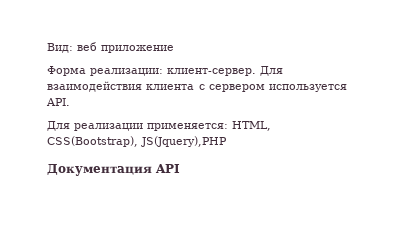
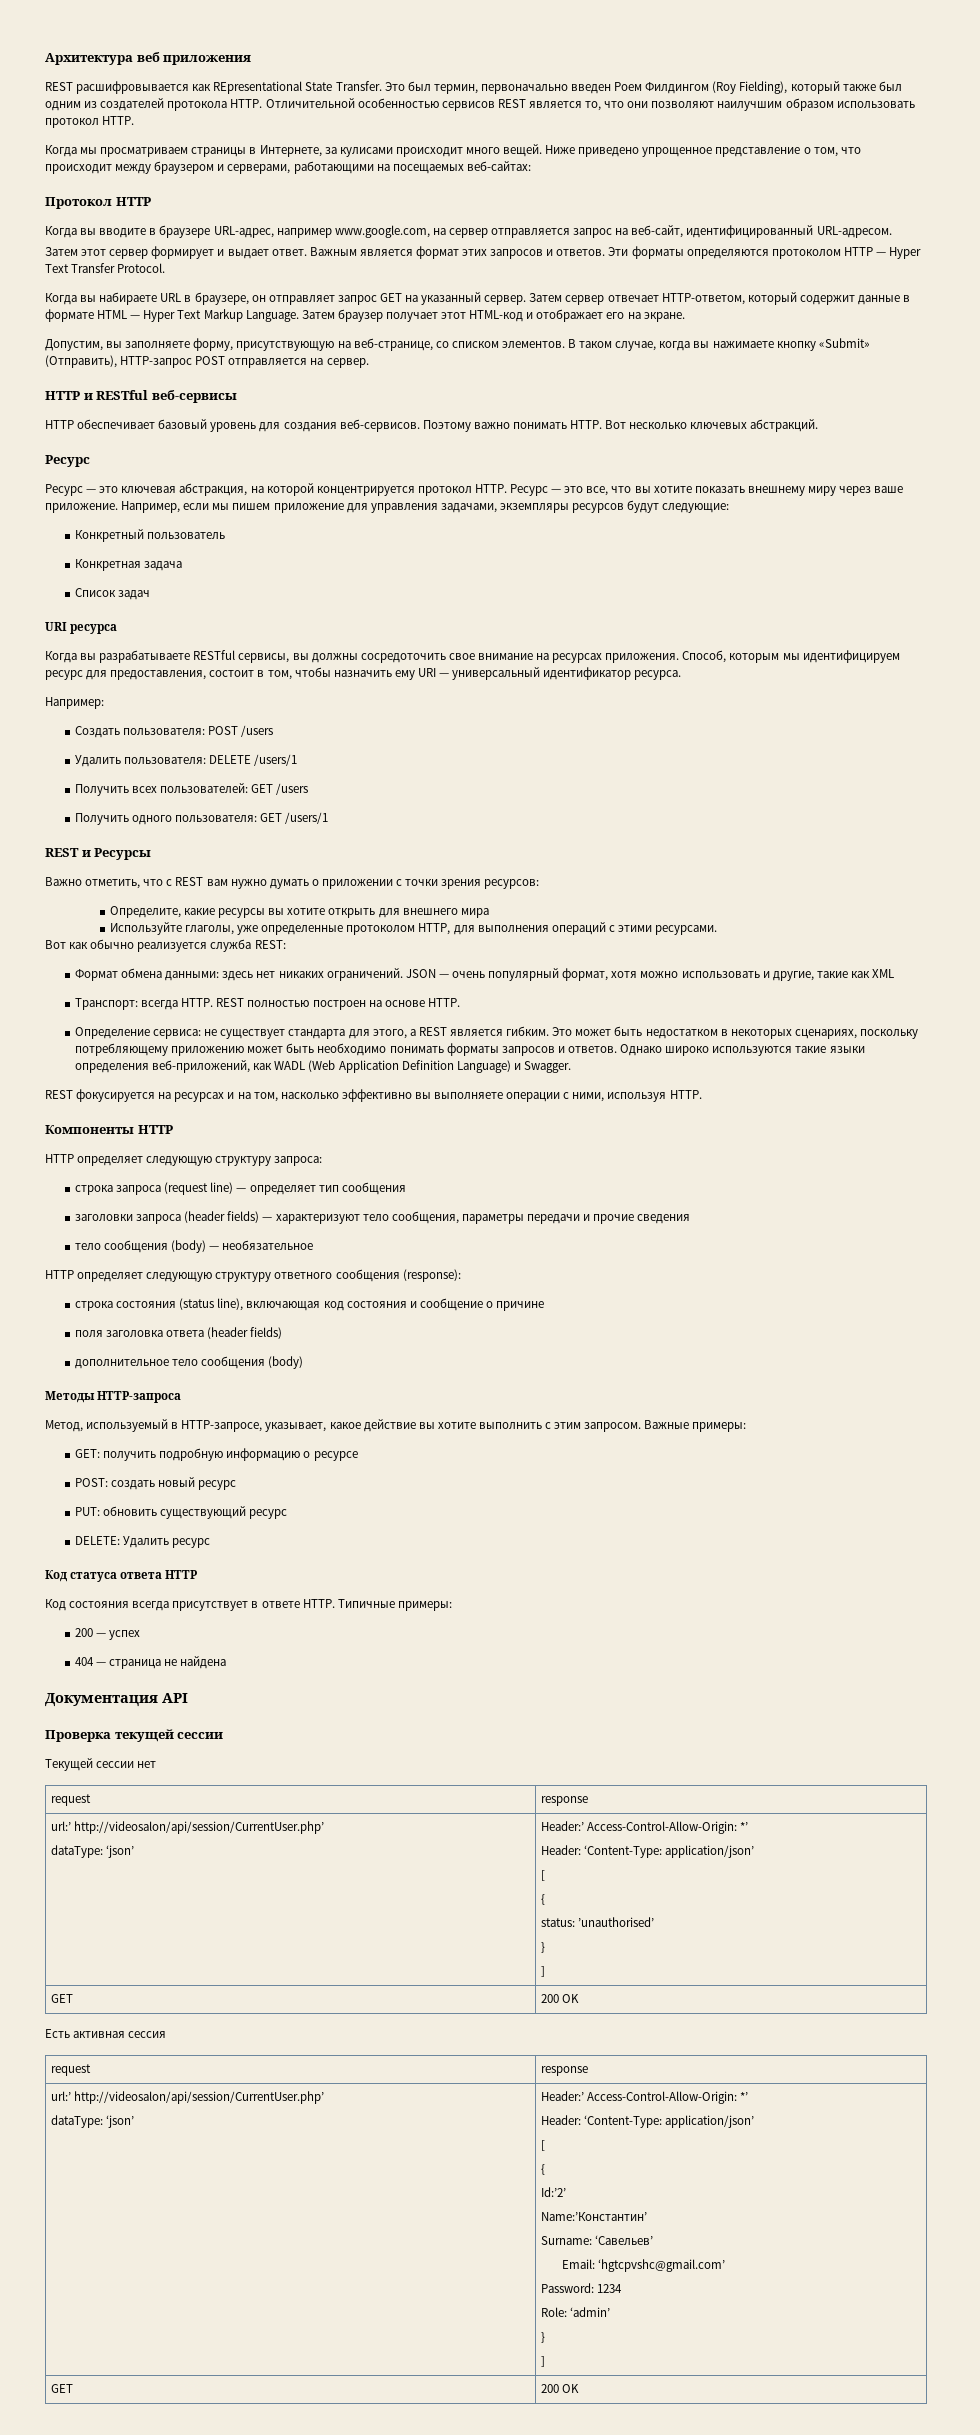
- Вид: веб приложение
- Форма реализации: клиент-сервер. Для взаимодействия клиента с сервером используется API.
- Для реализации применяется: HTML, CSS(Bootstrap), JS(Jquery),PHP
+ Архитектура веб приложения
+ REST расшифровывается как REpresentational State Transfer. Это был термин, первоначально введен Роем Филдингом (Roy Fielding), который также был одним из создателей протокола HTTP. Отличительной особенностью сервисов REST является то, что они позволяют наилучшим образом использовать протокол HTTP.
+ Когда мы просматриваем страницы в Интернете, за кулисами происходит много вещей. Ниже приведено упрощенное представление о том, что происходит между браузером и серверами, работающими на посещаемых веб-сайтах:
+ Протокол HTTP
+ Когда вы вводите в браузере URL-адрес, например www.google.com, на сервер отправляется запрос на веб-сайт, идентифицированный URL-адресом.
+ Затем этот сервер формирует и выдает ответ. Важным является формат этих запросов и ответов. Эти форматы определяются протоколом HTTP — Hyper Text Transfer Protocol.
+ Когда вы набираете URL в браузере, он отправляет запрос GET на указанный сервер. Затем сервер отвечает HTTP-ответом, который содержит данные в формате HTML — Hyper Text Markup Language. Затем браузер получает этот HTML-код и отображает его на экране.
+ Допустим, вы заполняете форму, присутствующую на веб-странице, со списком элементов. В таком случае, когда вы нажимаете кнопку «Submit» (Отправить), HTTP-запрос POST отправляется на сервер.
+ HTTP и RESTful веб-сервисы
+ HTTP обеспечивает базовый уровень для создания веб-сервисов. Поэтому важно понимать HTTP. Вот несколько ключевых абстракций.
+ Ресурс
+ Ресурс — это ключевая абстракция, на которой концентрируется протокол HTTP. Ресурс — это все, что вы хотите показать внешнему миру через ваше приложение. Например, если мы пишем приложение для управления задачами, экземпляры ресурсов будут следующие:
+ Конкретный пользователь
+ Конкретная задача
+ Список задач
+ URI ресурса
+ Когда вы разрабатываете RESTful сервисы, вы должны сосредоточить свое внимание на ресурсах приложения. Способ, которым мы идентифицируем ресурс для предоставления, состоит в том, чтобы назначить ему URI — универсальный идентификатор ресурса.
+ Например:
+ Создать пользователя: POST /users
+ Удалить пользователя: DELETE /users/1
+ Получить всех пользователей: GET /users
+ Получить одного пользователя: GET /users/1
+ REST и Ресурсы
+ Важно отметить, что с REST вам нужно думать о приложении с точки зрения ресурсов:
+ Определите, какие ресурсы вы хотите открыть для внешнего мира
+ Используйте глаголы, уже определенные протоколом HTTP, для выполнения операций с этими ресурсами.
+ Вот как обычно реализуется служба REST:
+ Формат обмена данными: здесь нет никаких ограничений. JSON — очень популярный формат, хотя можно использовать и другие, такие как XML
+ Транспорт: всегда HTTP. REST полностью построен на основе HTTP.
+ Определение сервиса: не существует стандарта для этого, а REST является гибким. Это может быть недостатком в некоторых сценариях, поскольку потребляющему приложению может быть необходимо понимать форматы запросов и ответов. Однако широко используются такие языки определения веб-приложений, как WADL (Web Application Definition Language) и Swagger.
+ REST фокусируется на ресурсах и на том, насколько эффективно вы выполняете операции с ними, используя HTTP.
+ Компоненты HTTP
+ HTTP определяет следующую структуру запроса:
+ строка запроса (request line) — определяет тип сообщения
+ заголовки запроса (header fields) — характеризуют тело сообщения, параметры передачи и прочие сведения
+ тело сообщения (body) — необязательное
+ HTTP определяет следующую структуру ответного сообщения (response):
+ строка состояния (status line), включающая код состояния и сообщение о причине
+ поля заголовка ответа (header fields)
+ дополнительное тело сообщения (body)
+ Методы HTTP-запроса
+ Метод, используемый в HTTP-запросе, указывает, какое действие вы хотите выполнить с этим запросом. Важные примеры:
+ GET: получить подробную информацию о ресурсе
+ POST: создать новый ресурс
+ PUT: обновить существующий ресурс
+ DELETE: Удалить ресурс
+ Код статуса ответа HTTP
+ Код состояния всегда присутствует в ответе HTTP. Типичные примеры:
+ 200 — успех
+ 404 — cтраница не найдена
  Документация API
+ Проверка текущей сессии
+ Текущей сессии нет
+ request | response
+ url:’ http://videosalon/api/session/CurrentUser.php’
+ dataType: ‘json’ | Header:’ Access-Control-Allow-Origin: *’
+ Header: ‘Content-Type: application/json’
+ [
+ {
+ status: ’unauthorised’
+ }
+ ]
+ GET | 200 OK
+ Есть активная сессия
+ request | response
+ url:’ http://videosalon/api/session/CurrentUser.php’
+ dataType: ‘json’ | Header:’ Access-Control-Allow-Origin: *’
+ Header: ‘Content-Type: application/json’
+ [
+ {
+ Id:’2’
+ Name:’Константин’
+ Surname: ‘Савельев’
+ Email: ‘hgtcpvshc@gmail.com’
+ Password: 1234
+ Role: ‘admin’
+ }
+ ]
+ GET | 200 OK

